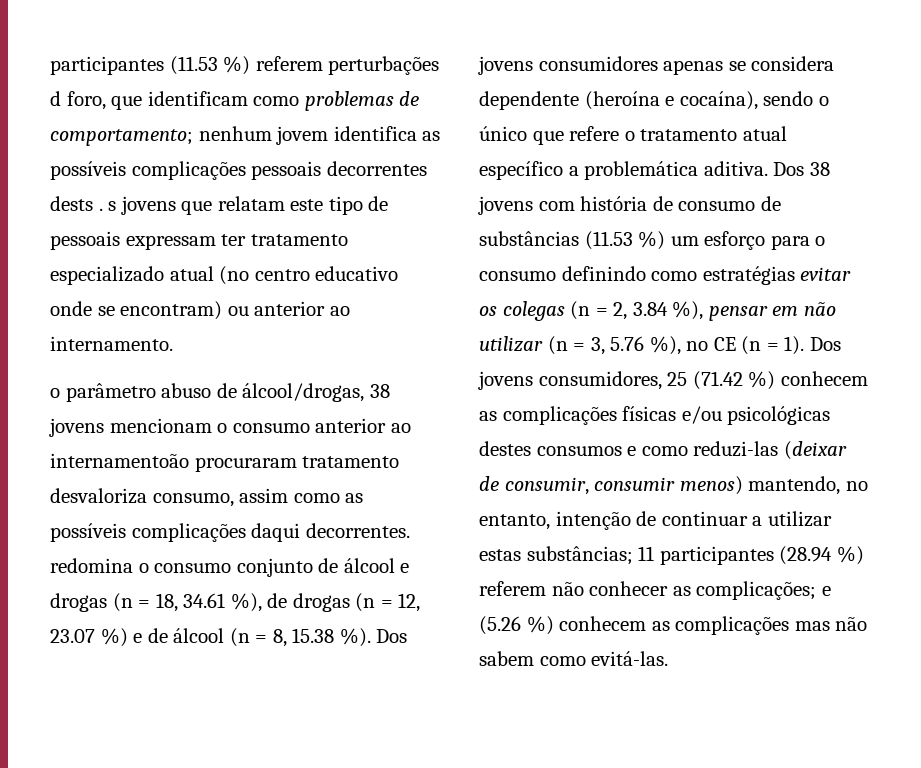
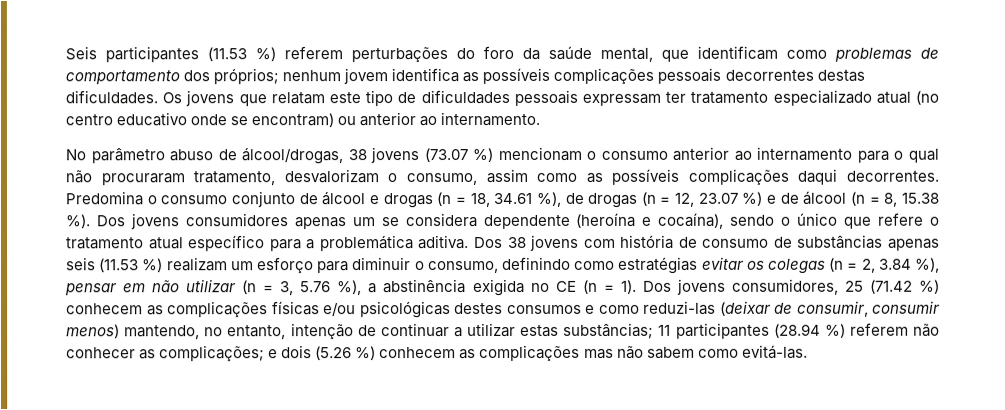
- participantes (11.53 %) referem perturbações d foro, que identificam como problemas de comportamento; nenhum jovem identifica as possíveis complicações pessoais decorrentes dests . s jovens que relatam este tipo de pessoais expressam ter tratamento especializado atual (no centro educativo onde se encontram) ou anterior ao internamento.
+ Seis participantes (11.53 %) referem perturbações do foro da saúde mental, que identificam como problemas de comportamento dos próprios; nenhum jovem identifica as possíveis complicações pessoais decorrentes destas dificuldades. Os jovens que relatam este tipo de dificuldades pessoais expressam ter tratamento especializado atual (no centro educativo onde se encontram) ou anterior ao internamento.
- o parâmetro abuso de álcool/drogas, 38 jovens mencionam o consumo anterior ao internamentoão procuraram tratamento desvaloriza consumo, assim como as possíveis complicações daqui decorrentes. redomina o consumo conjunto de álcool e drogas (n = 18, 34.61 %), de drogas (n = 12, 23.07 %) e de álcool (n = 8, 15.38 %).
+ No parâmetro abuso de álcool/drogas, 38 jovens (73.07 %) mencionam o consumo anterior ao internamento para o qual não procuraram tratamento, desvalorizam o consumo, assim como as possíveis complicações daqui decorrentes. Predomina o consumo conjunto de álcool e drogas (n = 18, 34.61 %), de drogas (n = 12, 23.07 %) e de álcool (n = 8, 15.38 %).
- Dos jovens consumidores apenas se considera dependente (heroína e cocaína), sendo o único que refere o tratamento atual específico a problemática aditiva.
+ Dos jovens consumidores apenas um se considera dependente (heroína e cocaína), sendo o único que refere o tratamento atual específico para a problemática aditiva.
- Dos 38 jovens com história de consumo de substâncias (11.53 %) um esforço para o consumo definindo como estratégias evitar os colegas (n = 2, 3.84 %), pensar em não utilizar (n = 3, 5.76 %), no CE (n = 1).
+ Dos 38 jovens com história de consumo de substâncias apenas seis (11.53 %) realizam um esforço para diminuir o consumo, definindo como estratégias evitar os colegas (n = 2, 3.84 %), pensar em não utilizar (n = 3, 5.76 %), a abstinência exigida no CE (n = 1).
- Dos jovens consumidores, 25 (71.42 %) conhecem as complicações físicas e/ou psicológicas destes consumos e como reduzi-las (deixar de consumir, consumir menos) mantendo, no entanto, intenção de continuar a utilizar estas substâncias; 11 participantes (28.94 %) referem não conhecer as complicações; e (5.26 %) conhecem as complicações mas não sabem como evitá-las.
+ Dos jovens consumidores, 25 (71.42 %) conhecem as complicações físicas e/ou psicológicas destes consumos e como reduzi-las (deixar de consumir, consumir menos) mantendo, no entanto, intenção de continuar a utilizar estas substâncias; 11 participantes (28.94 %) referem não conhecer as complicações; e dois (5.26 %) conhecem as complicações mas não sabem como evitá-las.

